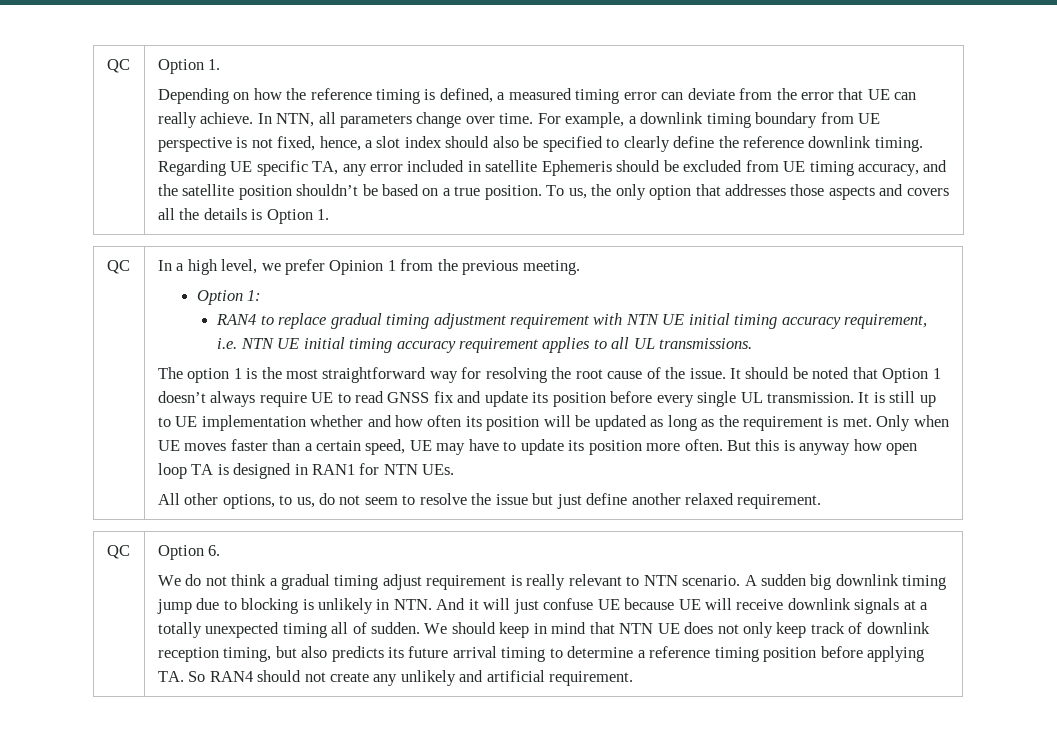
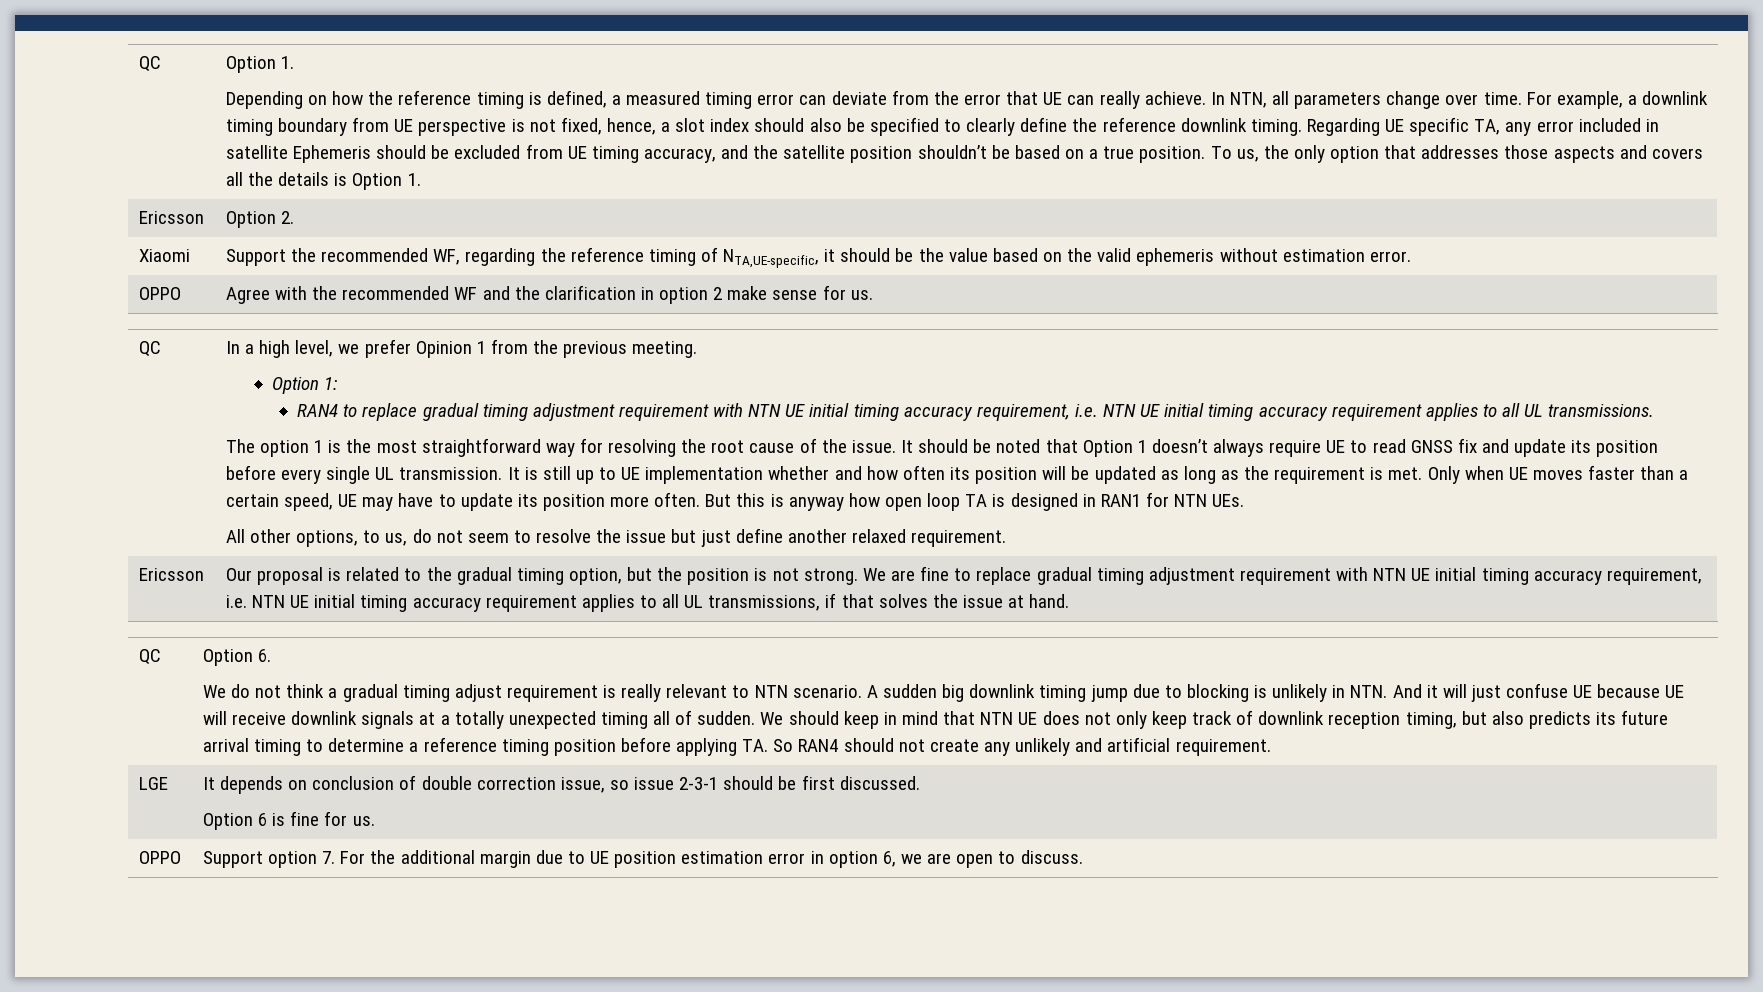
+ Ericsson | Option 2.
+ Xiaomi | Support the recommended WF, regarding the reference timing of NTA,UE-specific, it should be the value based on the valid ephemeris without estimation error.
+ OPPO | Agree with the recommended WF and the clarification in option 2 make sense for us.
+ Ericsson | Our proposal is related to the gradual timing option, but the position is not strong. We are fine to replace gradual timing adjustment requirement with NTN UE initial timing accuracy requirement, i.e. NTN UE initial timing accuracy requirement applies to all UL transmissions, if that solves the issue at hand.
+ LGE | It depends on conclusion of double correction issue, so issue 2-3-1 should be first discussed.
+ Option 6 is fine for us.
+ OPPO | Support option 7. For the additional margin due to UE position estimation error in option 6, we are open to discuss.

